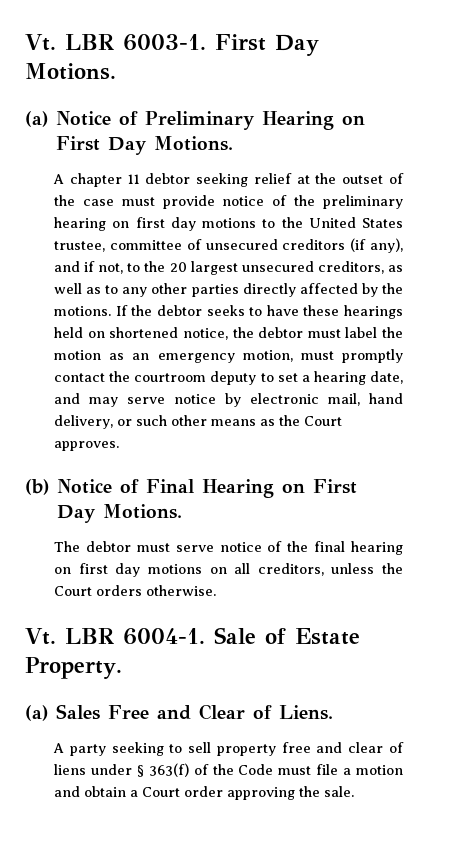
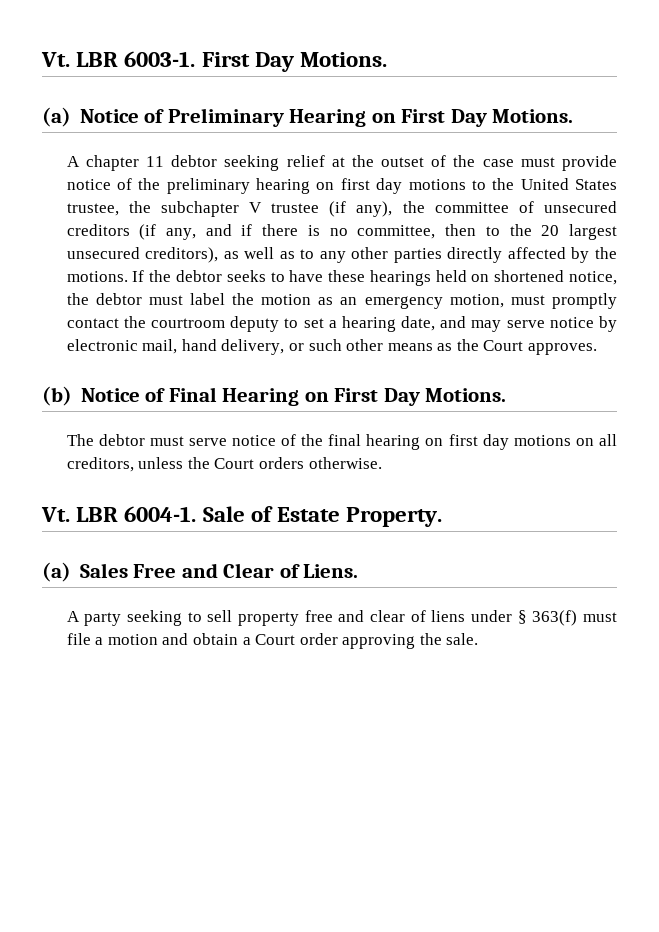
- A chapter 11 debtor seeking relief at the outset of the case must provide notice of the preliminary hearing on first day motions to the United States trustee, committee of unsecured creditors (if any), and if not, to the 20 largest unsecured creditors, as well as to any other parties directly affected by the motions.
+ A chapter 11 debtor seeking relief at the outset of the case must provide notice of the preliminary hearing on first day motions to the United States trustee, the subchapter V trustee (if any), the committee of unsecured creditors (if any, and if there is no committee, then to the 20 largest unsecured creditors), as well as to any other parties directly affected by the motions.
- A party seeking to sell property free and clear of liens under § 363(f) of the Code must file a motion and obtain a Court order approving the sale.
+ A party seeking to sell property free and clear of liens under § 363(f) must file a motion and obtain a Court order approving the sale.

